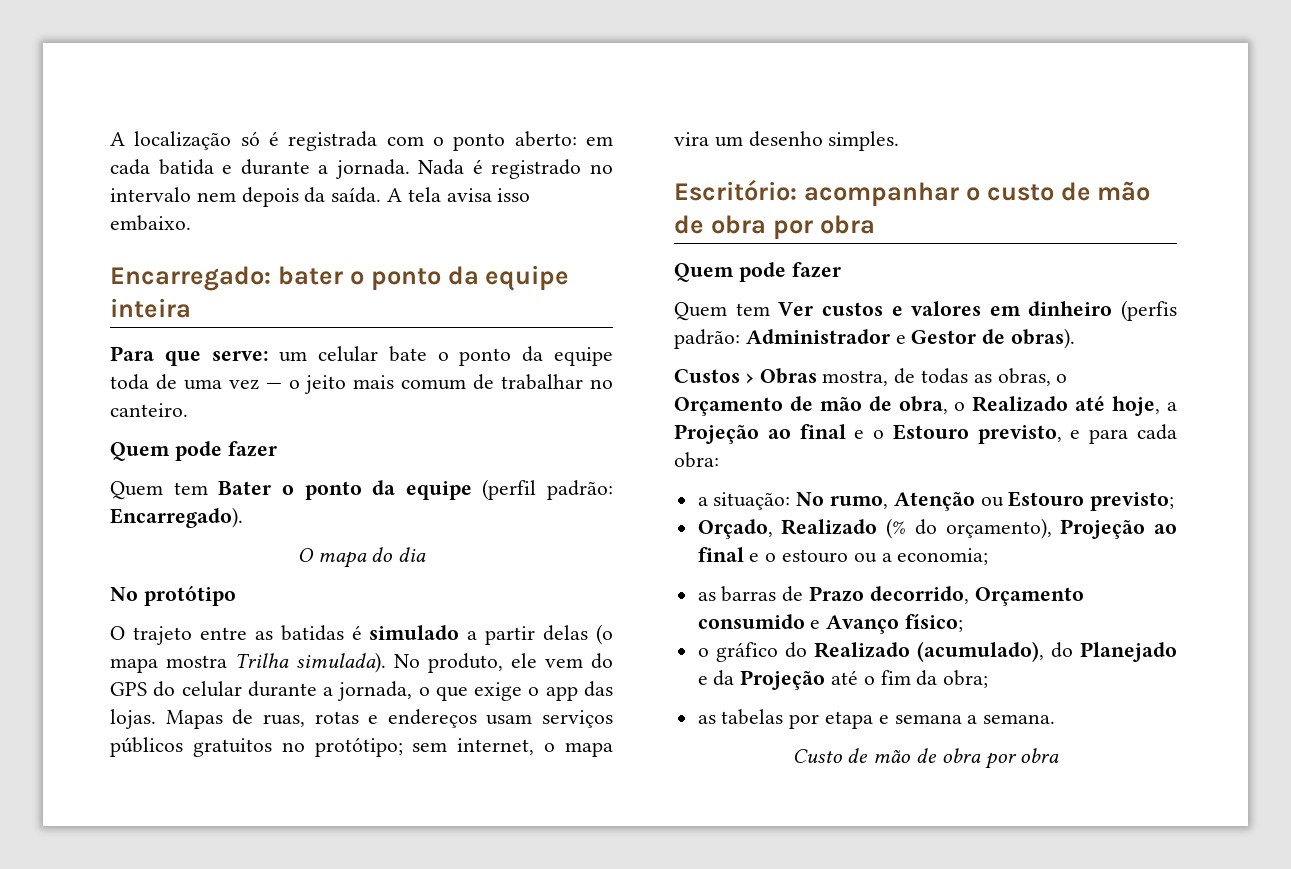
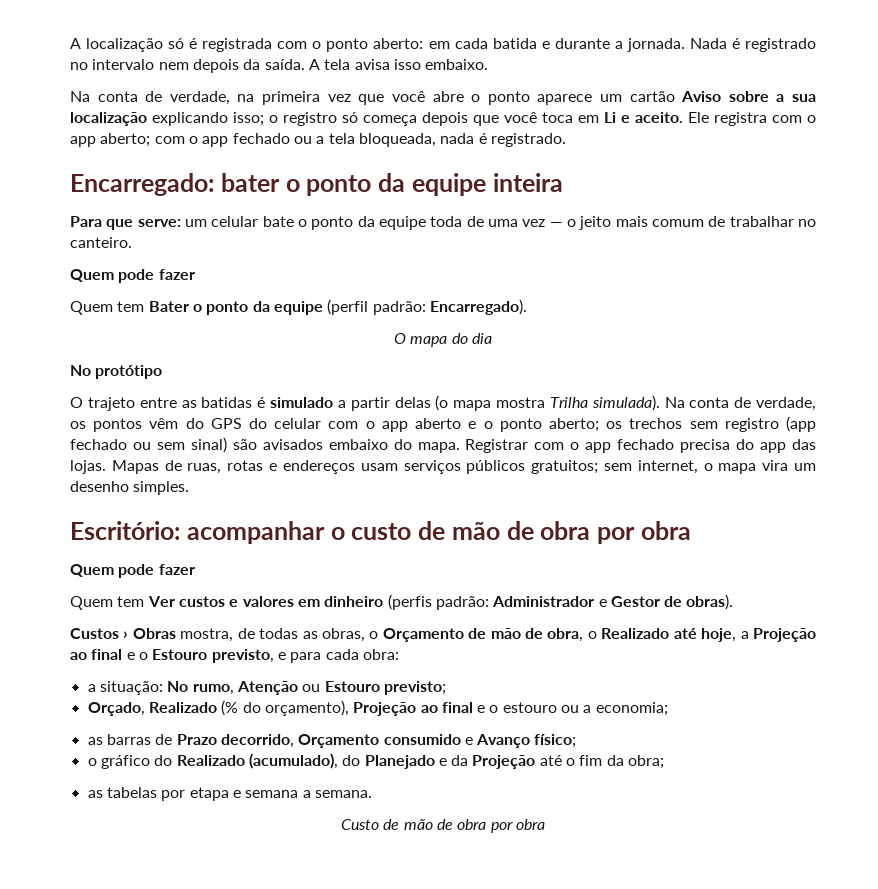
+ Na conta de verdade, na primeira vez que você abre o ponto aparece um cartão Aviso sobre a sua localização explicando isso; o registro só começa depois que você toca em Li e aceito. Ele registra com o app aberto; com o app fechado ou a tela bloqueada, nada é registrado.
- No produto, ele vem do GPS do celular durante a jornada, o que exige o app das lojas.
+ Na conta de verdade, os pontos vêm do GPS do celular com o app aberto e o ponto aberto; os trechos sem registro (app fechado ou sem sinal) são avisados embaixo do mapa. Registrar com o app fechado precisa do app das lojas.
- Mapas de ruas, rotas e endereços usam serviços públicos gratuitos no protótipo; sem internet, o mapa vira um desenho simples.
+ Mapas de ruas, rotas e endereços usam serviços públicos gratuitos; sem internet, o mapa vira um desenho simples.

